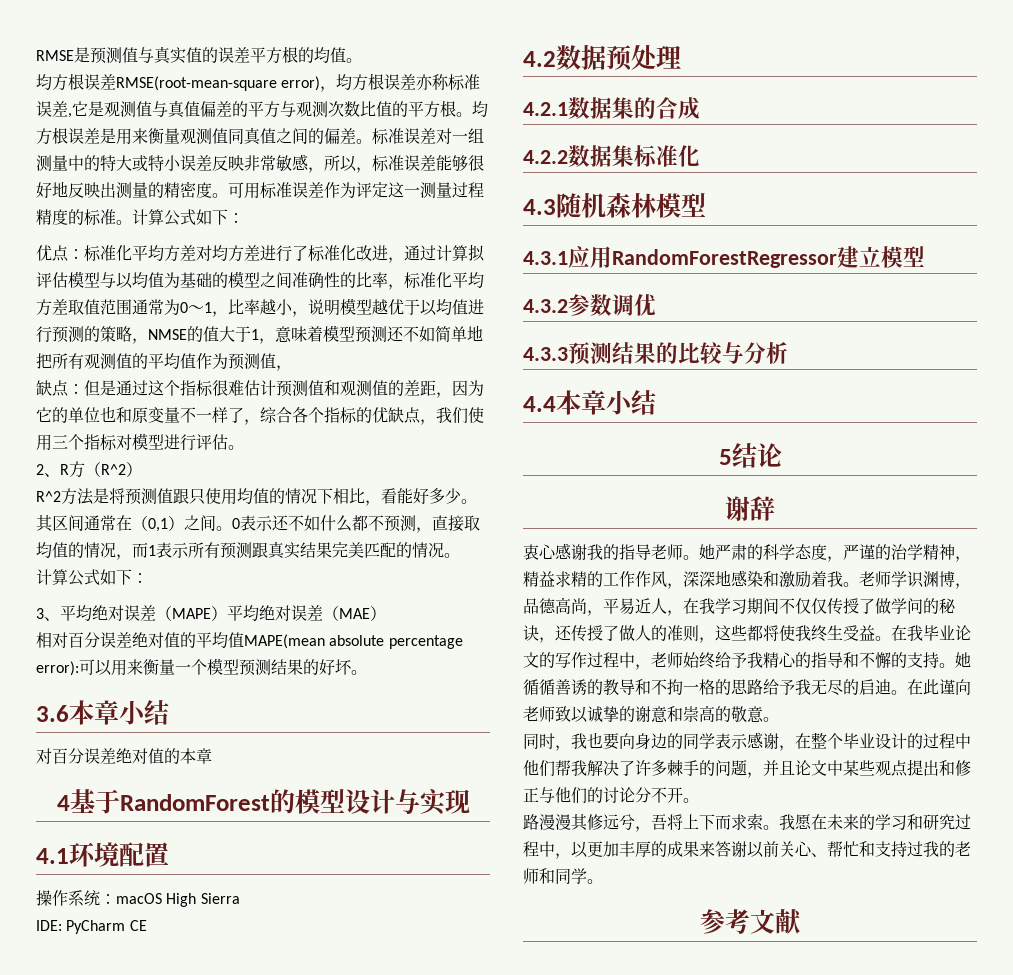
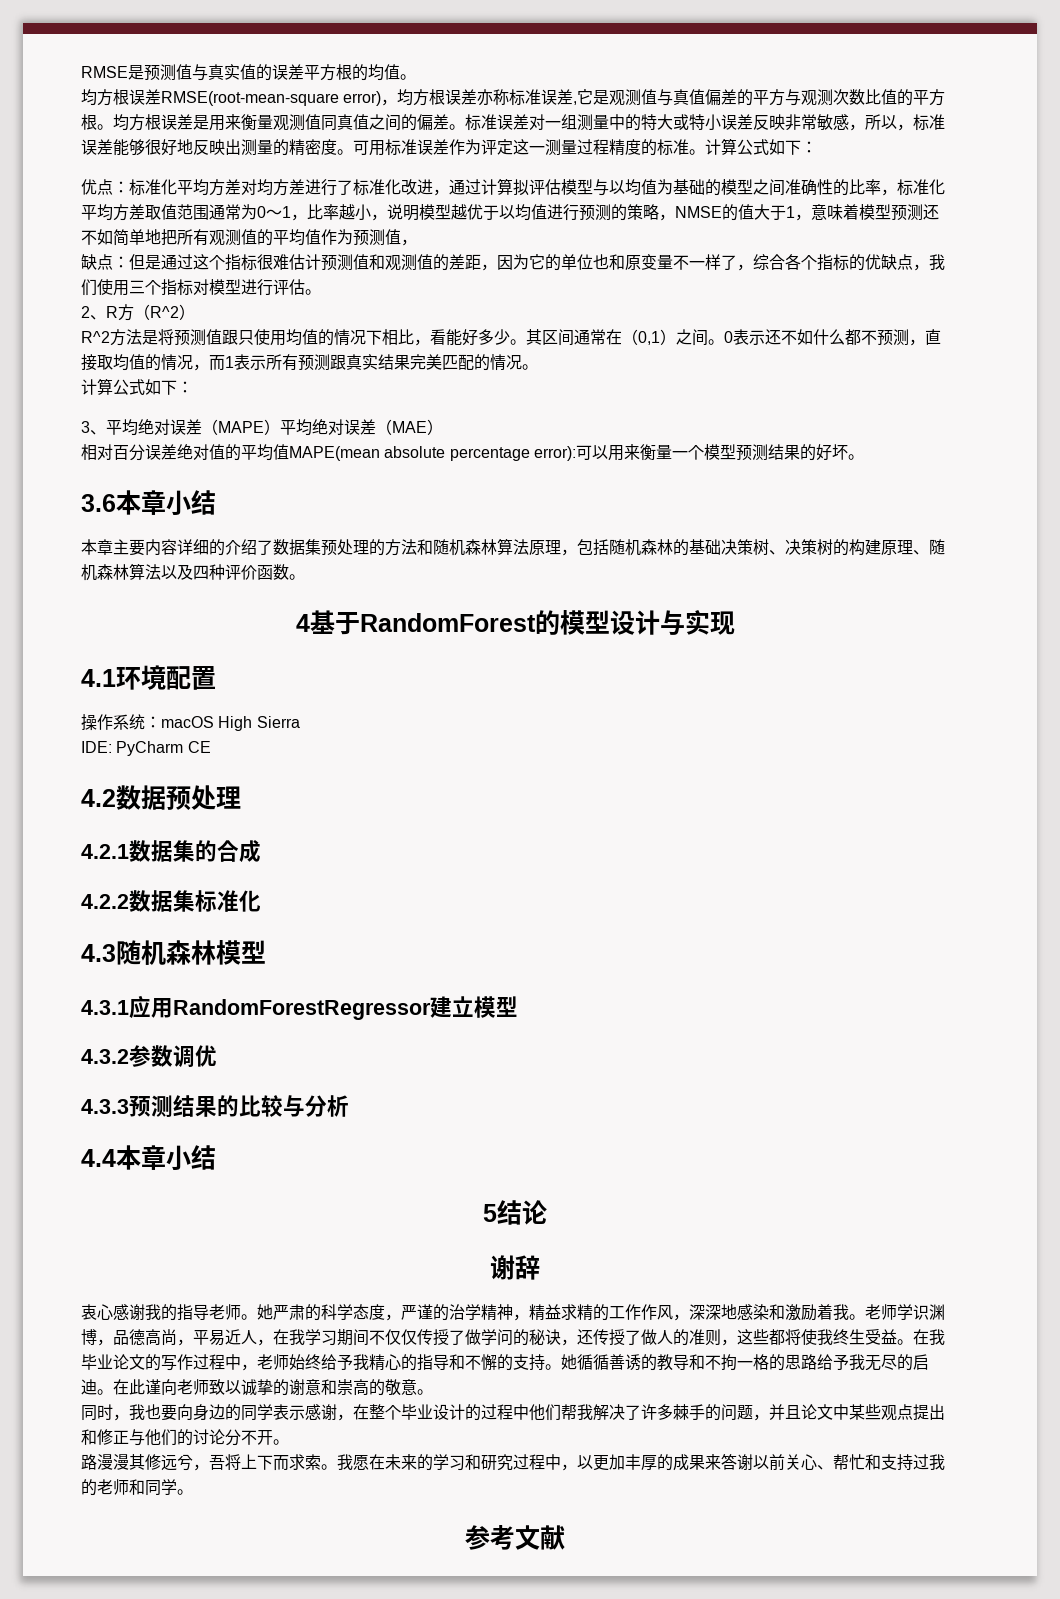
- 对百分误差绝对值的本章
+ 本章主要内容详细的介绍了数据集预处理的方法和随机森林算法原理，包括随机森林的基础决策树、决策树的构建原理、随机森林算法以及四种评价函数。

